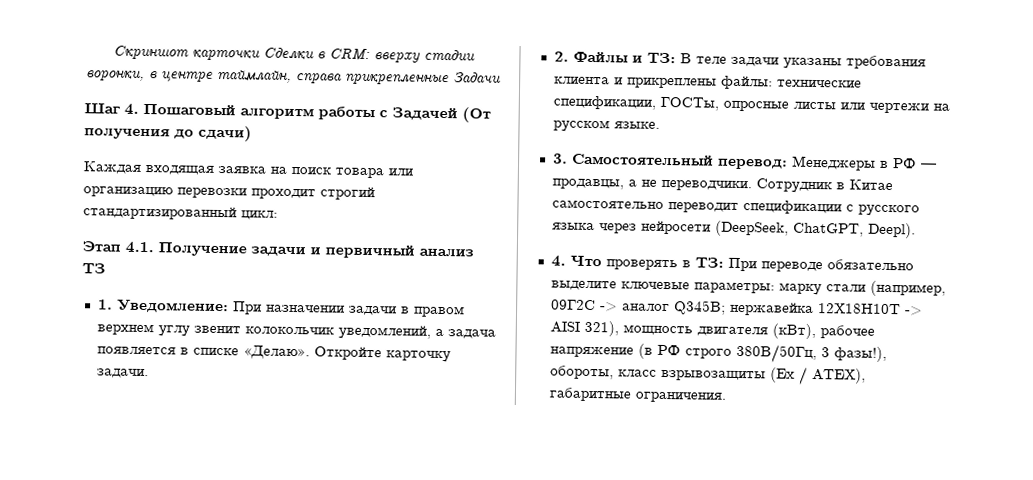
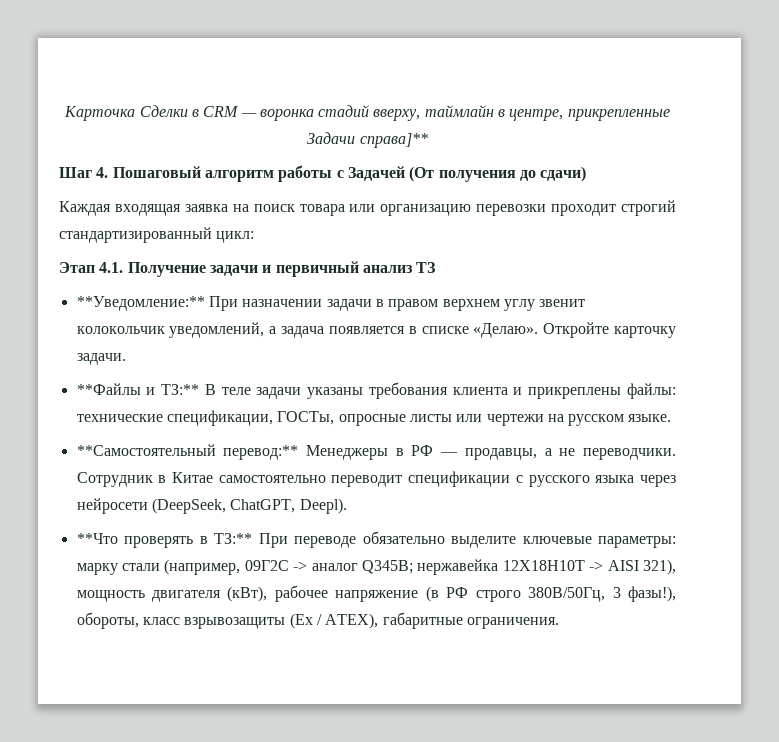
- Скриншот карточки Сделки в CRM: вверху стадии воронки, в центре таймлайн, справа прикрепленные Задачи
+ Карточка Сделки в CRM — воронка стадий вверху, таймлайн в центре, прикрепленные Задачи справа]**
- 1. Уведомление: При назначении задачи в правом верхнем углу звенит колокольчик уведомлений, а задача появляется в списке «Делаю».
+ **Уведомление:** При назначении задачи в правом верхнем углу звенит колокольчик уведомлений, а задача появляется в списке «Делаю».
- 2. Файлы и ТЗ: В теле задачи указаны требования клиента и прикреплены файлы: технические спецификации, ГОСТы, опросные листы или чертежи на русском языке.
+ **Файлы и ТЗ:** В теле задачи указаны требования клиента и прикреплены файлы: технические спецификации, ГОСТы, опросные листы или чертежи на русском языке.
- 3. Самостоятельный перевод: Менеджеры в РФ — продавцы, а не переводчики.
+ **Самостоятельный перевод:** Менеджеры в РФ — продавцы, а не переводчики.
- 4. Что проверять в ТЗ: При переводе обязательно выделите ключевые параметры: марку стали (например, 09Г2С -> аналог Q345B; нержавейка 12Х18Н10Т -> AISI 321), мощность двигателя (кВт), рабочее напряжение (в РФ строго 380В/50Гц, 3 фазы!), обороты, класс взрывозащиты (Ex / ATEX), габаритные ограничения.
+ **Что проверять в ТЗ:** При переводе обязательно выделите ключевые параметры: марку стали (например, 09Г2С -> аналог Q345B; нержавейка 12Х18Н10Т -> AISI 321), мощность двигателя (кВт), рабочее напряжение (в РФ строго 380В/50Гц, 3 фазы!), обороты, класс взрывозащиты (Ex / ATEX), габаритные ограничения.

